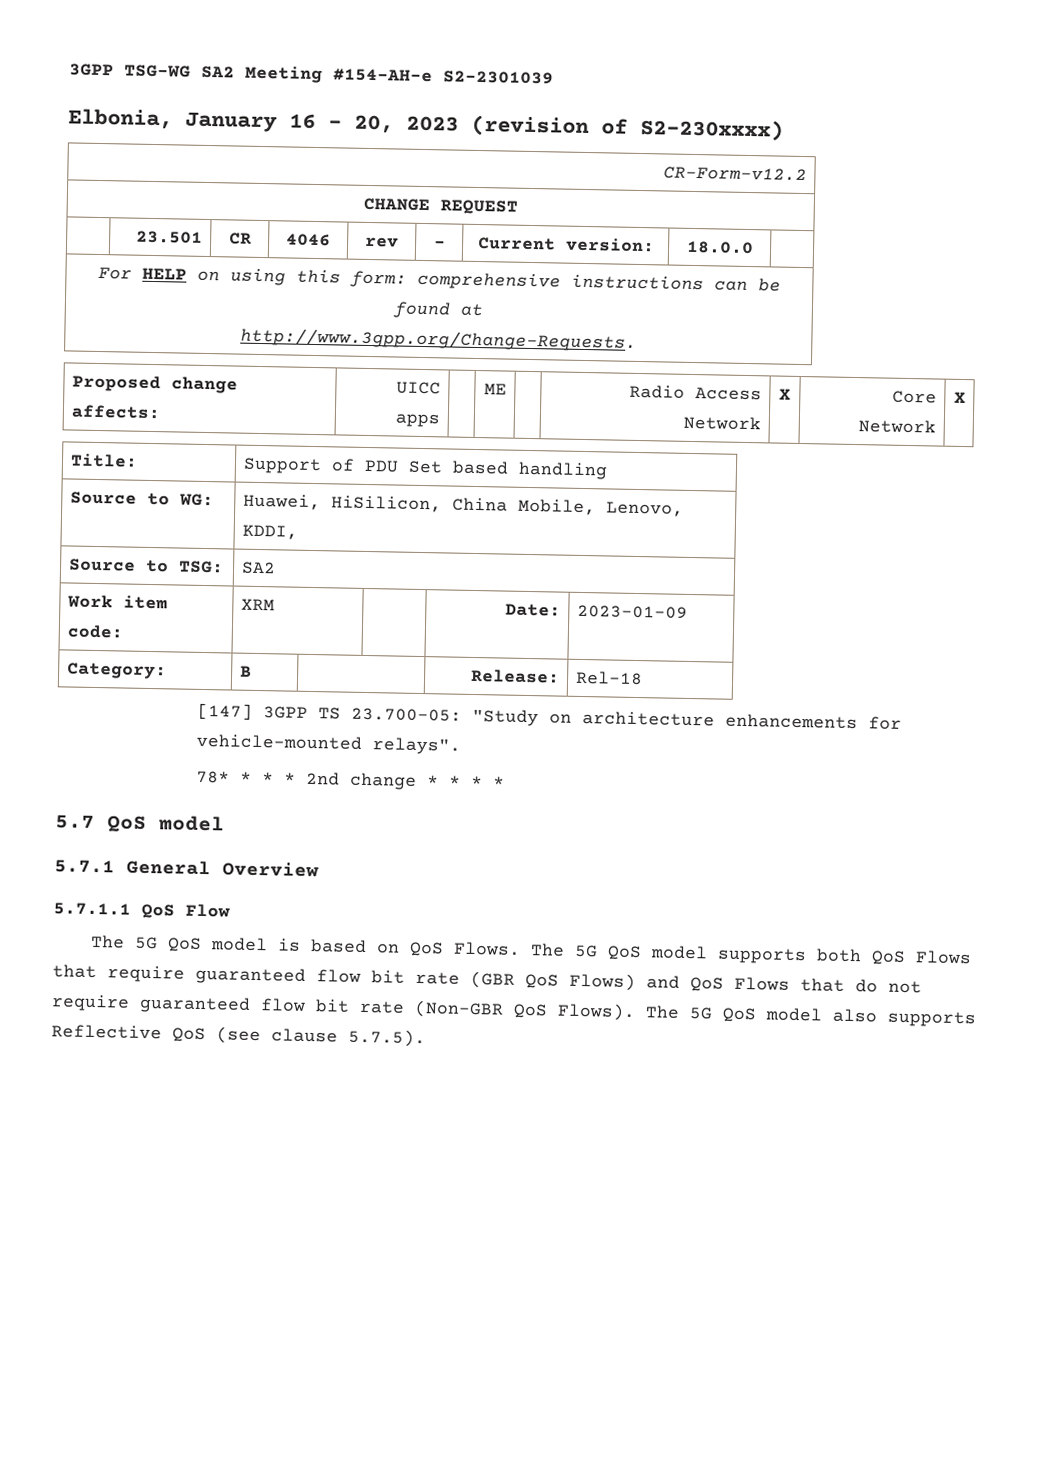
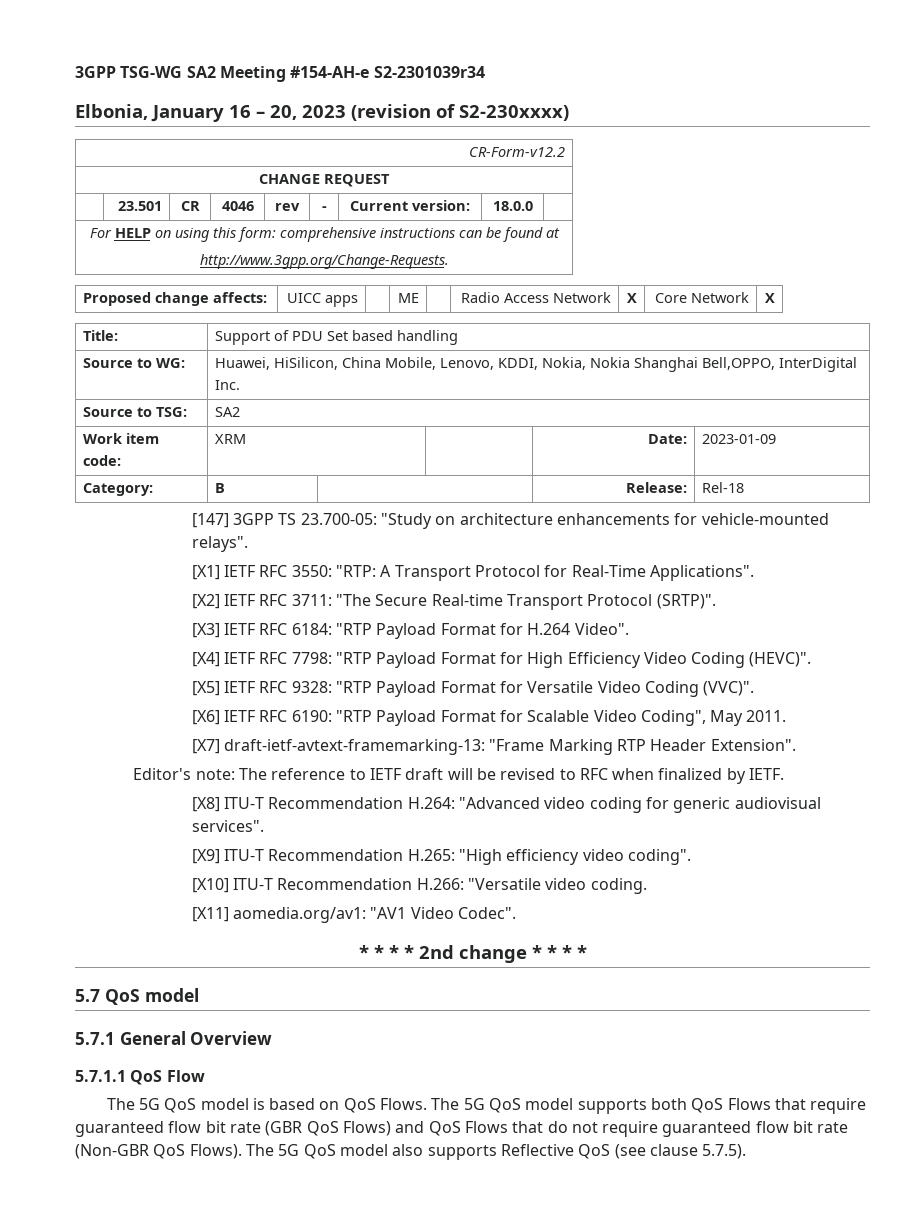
- 3GPP TSG-WG SA2 Meeting #154-AH-e S2-2301039
+ 3GPP TSG-WG SA2 Meeting #154-AH-e S2-2301039r34
- Source to WG: | Huawei, HiSilicon, China Mobile, Lenovo, KDDI,
+ Source to WG: | Huawei, HiSilicon, China Mobile, Lenovo, KDDI, Nokia, Nokia Shanghai Bell,OPPO, InterDigital Inc.
- 78* * * * 2nd change * * * *
+ [X1] IETF RFC 3550: "RTP: A Transport Protocol for Real-Time Applications".
+ [X2] IETF RFC 3711: "The Secure Real-time Transport Protocol (SRTP)".
+ [X3] IETF RFC 6184: "RTP Payload Format for H.264 Video".
+ [X4] IETF RFC 7798: "RTP Payload Format for High Efficiency Video Coding (HEVC)".
+ [X5] IETF RFC 9328: "RTP Payload Format for Versatile Video Coding (VVC)".
+ [X6] IETF RFC 6190: "RTP Payload Format for Scalable Video Coding", May 2011.
+ [X7] draft-ietf-avtext-framemarking-13: "Frame Marking RTP Header Extension".
+ Editor's note: The reference to IETF draft will be revised to RFC when finalized by IETF.
+ [X8] ITU-T Recommendation H.264: "Advanced video coding for generic audiovisual services".
+ [X9] ITU-T Recommendation H.265: "High efficiency video coding".
+ [X10] ITU-T Recommendation H.266: "Versatile video coding.
+ [X11] aomedia.org/av1: "AV1 Video Codec".
+ * * * * 2nd change * * * *

